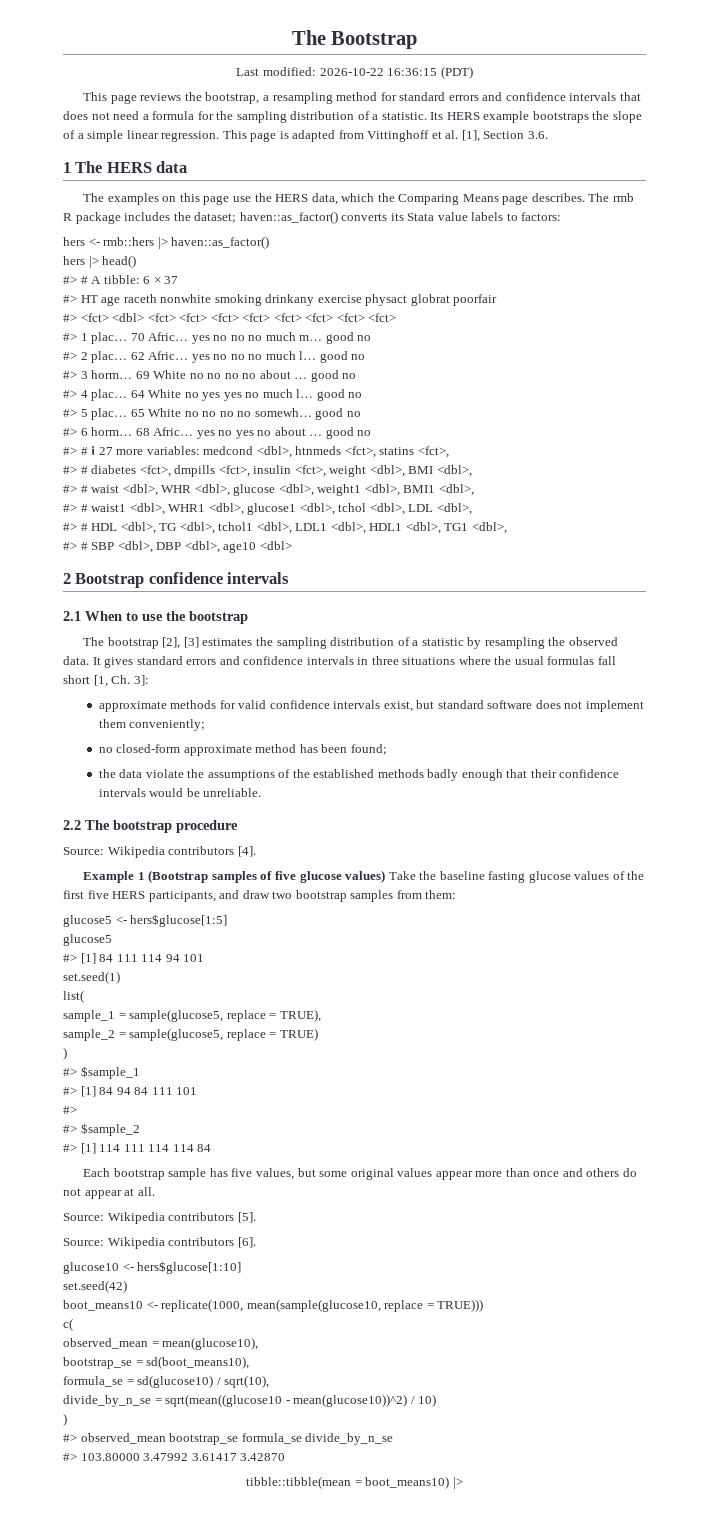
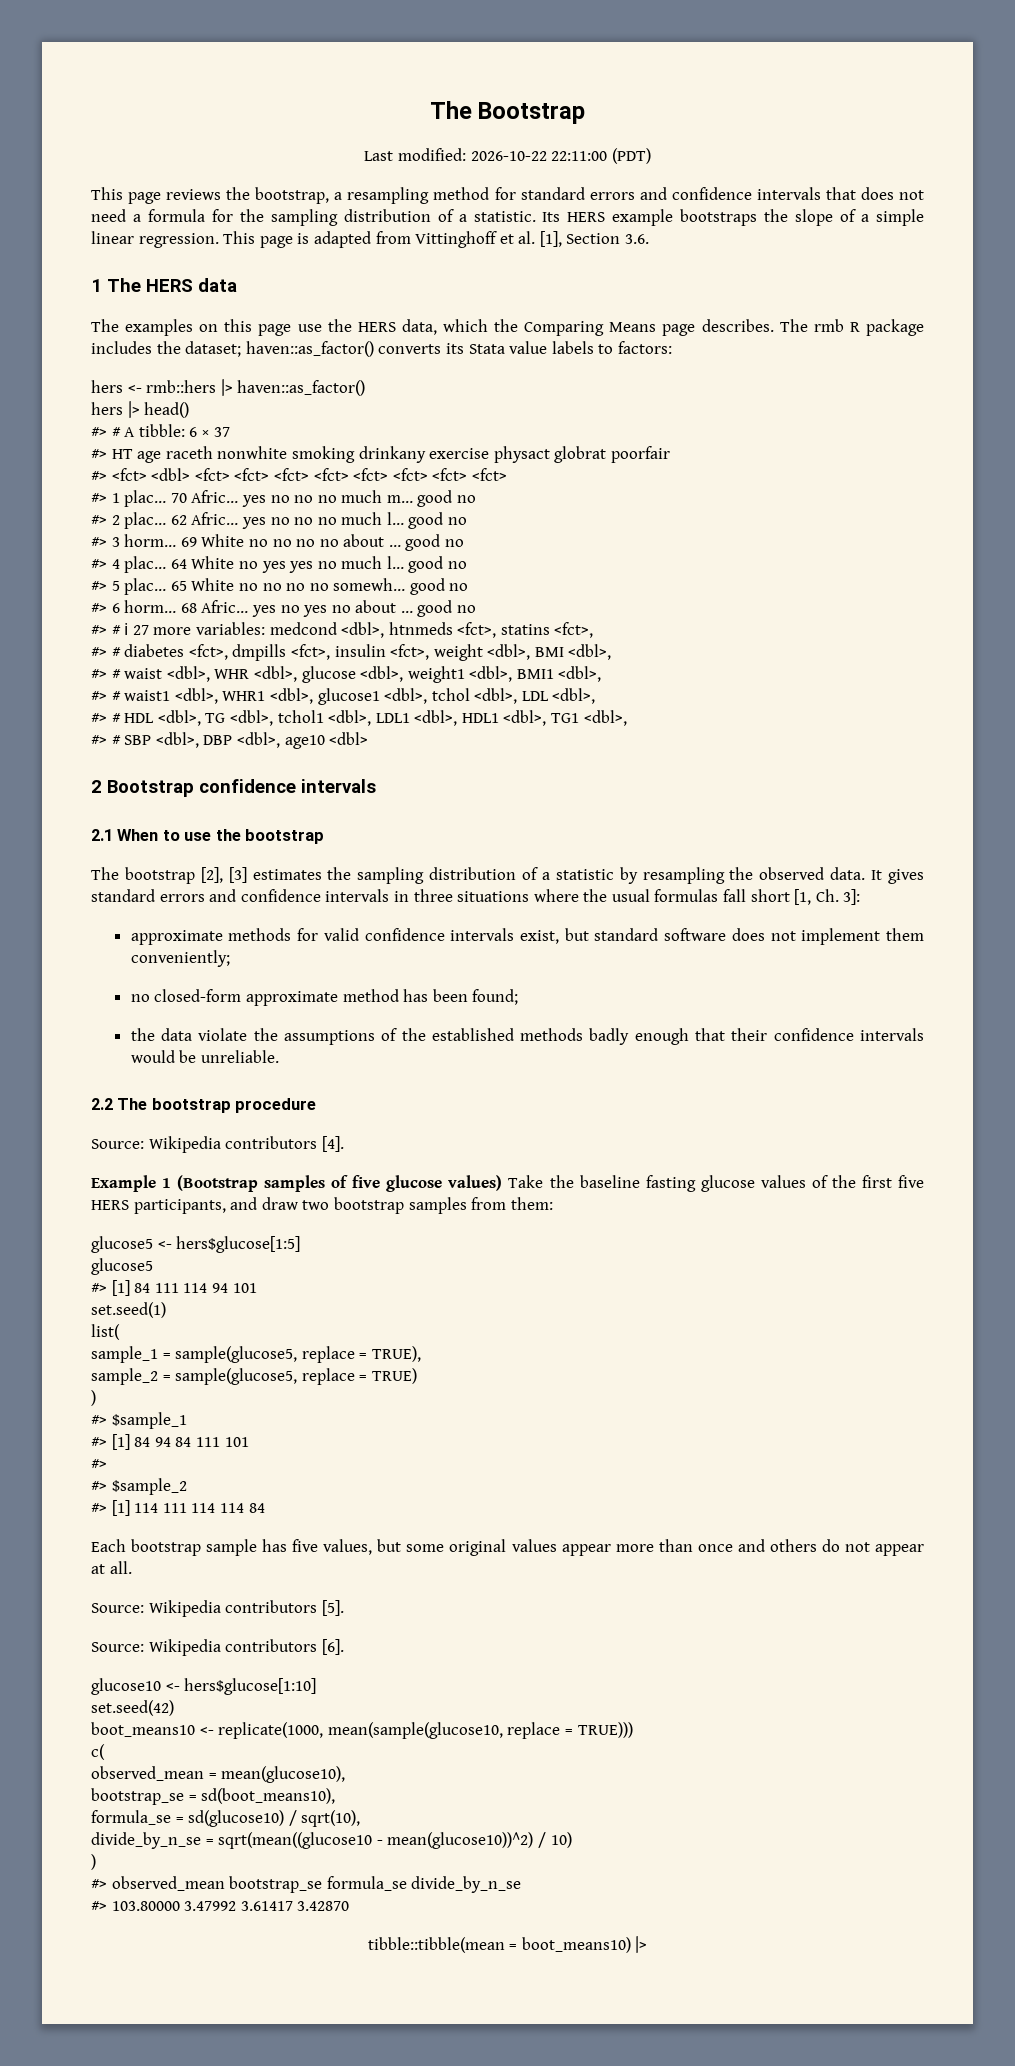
- Last modified: 2026-10-22 16:36:15 (PDT)
+ Last modified: 2026-10-22 22:11:00 (PDT)

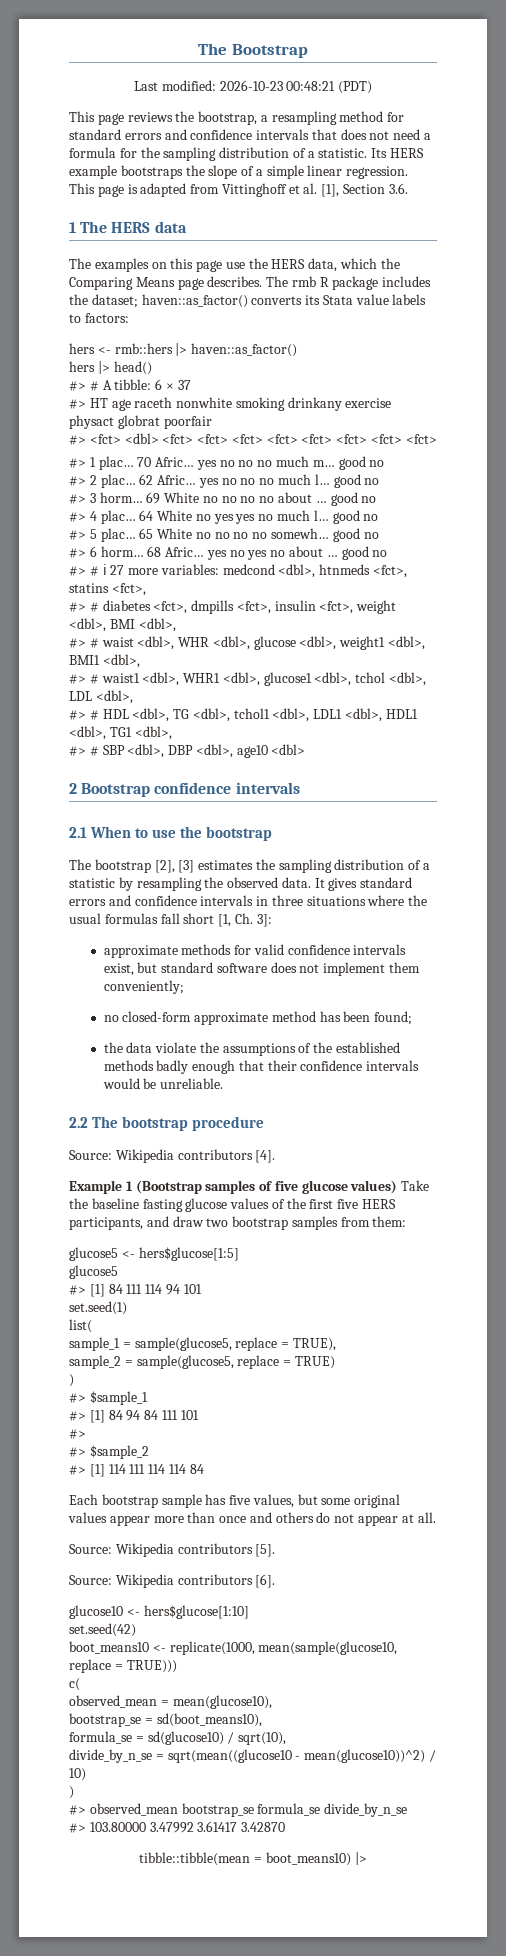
- Last modified: 2026-10-22 22:11:00 (PDT)
+ Last modified: 2026-10-23 00:48:21 (PDT)

